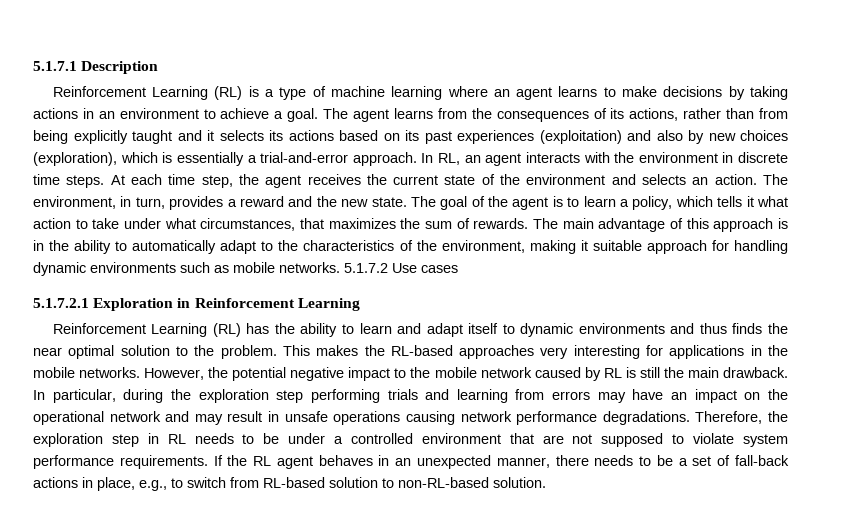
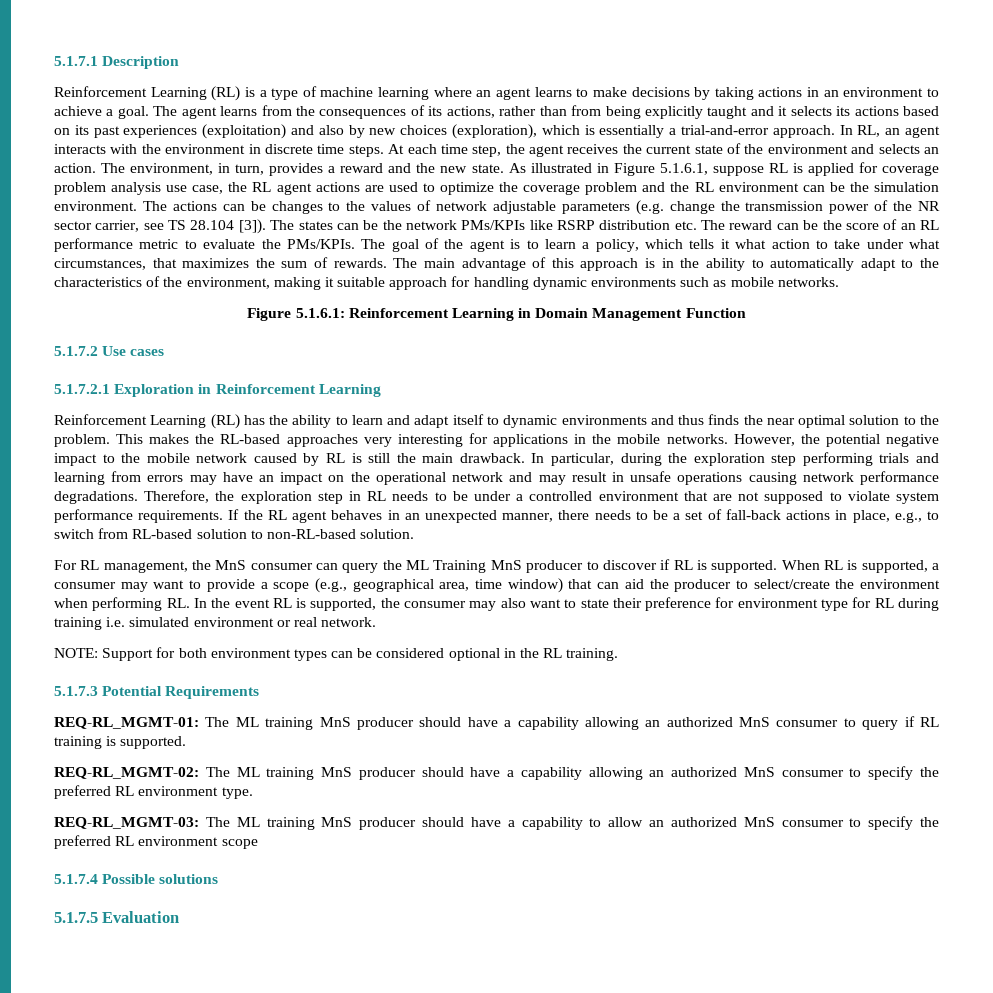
+ As illustrated in Figure 5.1.6.1, suppose RL is applied for coverage problem analysis use case, the RL agent actions are used to optimize the coverage problem and the RL environment can be the simulation environment. The actions can be changes to the values of network adjustable parameters (e.g. change the transmission power of the NR sector carrier, see TS 28.104 [3]). The states can be the network PMs/KPIs like RSRP distribution etc. The reward can be the score of an RL performance metric to evaluate the PMs/KPIs.
- The main advantage of this approach is in the ability to automatically adapt to the characteristics of the environment, making it suitable approach for handling dynamic environments such as mobile networks. 5.1.7.2 Use cases
+ The main advantage of this approach is in the ability to automatically adapt to the characteristics of the environment, making it suitable approach for handling dynamic environments such as mobile networks.
+ Figure 5.1.6.1: Reinforcement Learning in Domain Management Function
+ 5.1.7.2 Use cases
+ For RL management, the MnS consumer can query the ML Training MnS producer to discover if RL is supported. When RL is supported, a consumer may want to provide a scope (e.g., geographical area, time window) that can aid the producer to select/create the environment when performing RL. In the event RL is supported, the consumer may also want to state their preference for environment type for RL during training i.e. simulated environment or real network.
+ NOTE: Support for both environment types can be considered optional in the RL training.
+ 5.1.7.3 Potential Requirements
+ REQ-RL_MGMT-01: The ML training MnS producer should have a capability allowing an authorized MnS consumer to query if RL training is supported.
+ REQ-RL_MGMT-02: The ML training MnS producer should have a capability allowing an authorized MnS consumer to specify the preferred RL environment type.
+ REQ-RL_MGMT-03: The ML training MnS producer should have a capability to allow an authorized MnS consumer to specify the preferred RL environment scope
+ 5.1.7.4 Possible solutions
+ 5.1.7.5 Evaluation

